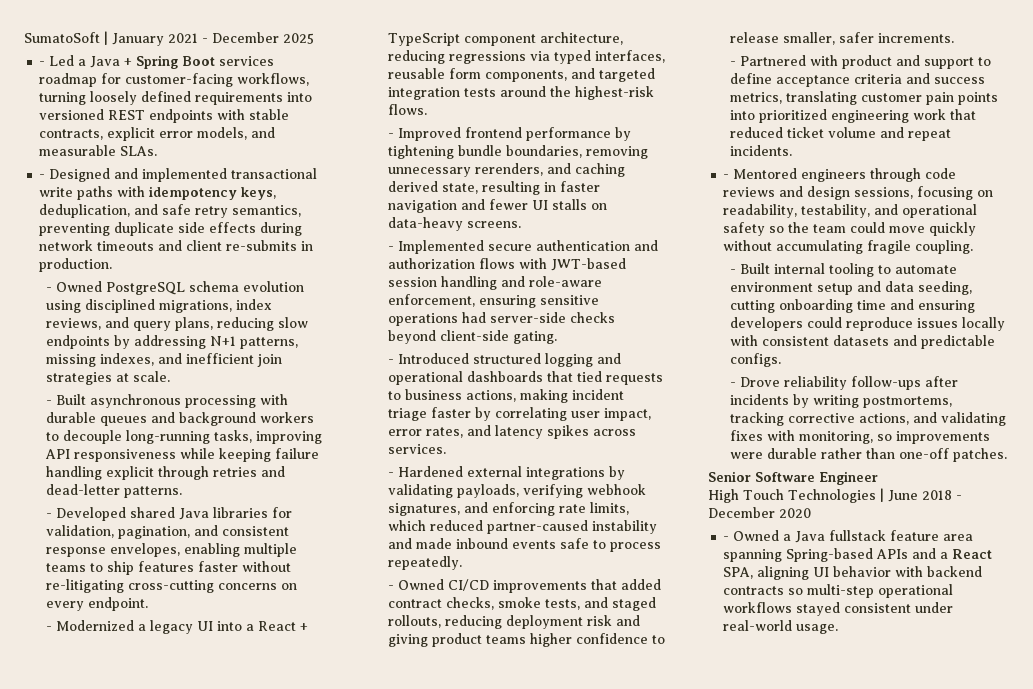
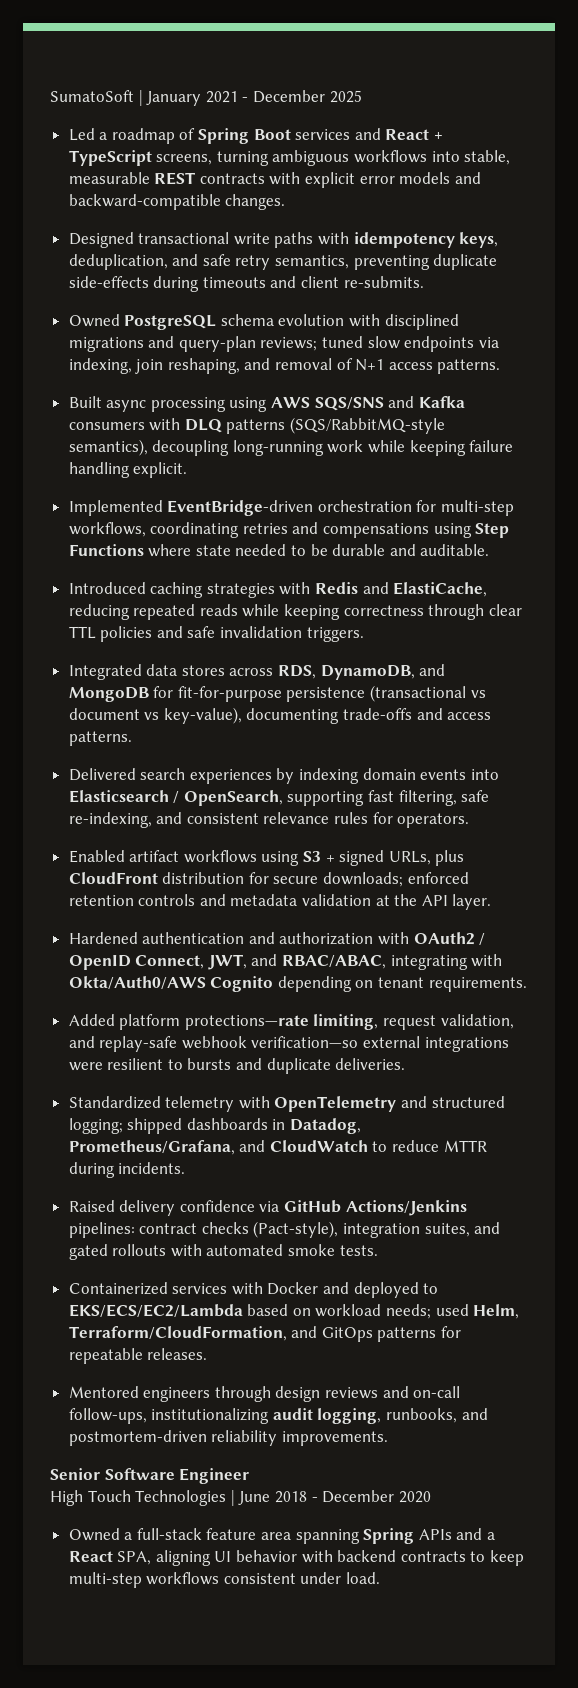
- - Led a Java + Spring Boot services roadmap for customer-facing workflows, turning loosely defined requirements into versioned REST endpoints with stable contracts, explicit error models, and measurable SLAs.
- - Designed and implemented transactional write paths with idempotency keys, deduplication, and safe retry semantics, preventing duplicate side effects during network timeouts and client re-submits in production.
- - Owned PostgreSQL schema evolution using disciplined migrations, index reviews, and query plans, reducing slow endpoints by addressing N+1 patterns, missing indexes, and inefficient join strategies at scale.
- - Built asynchronous processing with durable queues and background workers to decouple long-running tasks, improving API responsiveness while keeping failure handling explicit through retries and dead-letter patterns.
- - Developed shared Java libraries for validation, pagination, and consistent response envelopes, enabling multiple teams to ship features faster without re-litigating cross-cutting concerns on every endpoint.
- - Modernized a legacy UI into a React + TypeScript component architecture, reducing regressions via typed interfaces, reusable form components, and targeted integration tests around the highest-risk flows.
- - Improved frontend performance by tightening bundle boundaries, removing unnecessary rerenders, and caching derived state, resulting in faster navigation and fewer UI stalls on data-heavy screens.
- - Implemented secure authentication and authorization flows with JWT-based session handling and role-aware enforcement, ensuring sensitive operations had server-side checks beyond client-side gating.
- - Introduced structured logging and operational dashboards that tied requests to business actions, making incident triage faster by correlating user impact, error rates, and latency spikes across services.
- - Hardened external integrations by validating payloads, verifying webhook signatures, and enforcing rate limits, which reduced partner-caused instability and made inbound events safe to process repeatedly.
- - Owned CI/CD improvements that added contract checks, smoke tests, and staged rollouts, reducing deployment risk and giving product teams higher confidence to release smaller, safer increments.
- - Partnered with product and support to define acceptance criteria and success metrics, translating customer pain points into prioritized engineering work that reduced ticket volume and repeat incidents.
- - Mentored engineers through code reviews and design sessions, focusing on readability, testability, and operational safety so the team could move quickly without accumulating fragile coupling.
- - Built internal tooling to automate environment setup and data seeding, cutting onboarding time and ensuring developers could reproduce issues locally with consistent datasets and predictable configs.
- - Drove reliability follow-ups after incidents by writing postmortems, tracking corrective actions, and validating fixes with monitoring, so improvements were durable rather than one-off patches.
+ Led a roadmap of Spring Boot services and React + TypeScript screens, turning ambiguous workflows into stable, measurable REST contracts with explicit error models and backward-compatible changes.
+ Designed transactional write paths with idempotency keys, deduplication, and safe retry semantics, preventing duplicate side-effects during timeouts and client re-submits.
+ Owned PostgreSQL schema evolution with disciplined migrations and query-plan reviews; tuned slow endpoints via indexing, join reshaping, and removal of N+1 access patterns.
+ Built async processing using AWS SQS/SNS and Kafka consumers with DLQ patterns (SQS/RabbitMQ-style semantics), decoupling long-running work while keeping failure handling explicit.
+ Implemented EventBridge-driven orchestration for multi-step workflows, coordinating retries and compensations using Step Functions where state needed to be durable and auditable.
+ Introduced caching strategies with Redis and ElastiCache, reducing repeated reads while keeping correctness through clear TTL policies and safe invalidation triggers.
+ Integrated data stores across RDS, DynamoDB, and MongoDB for fit-for-purpose persistence (transactional vs document vs key-value), documenting trade-offs and access patterns.
+ Delivered search experiences by indexing domain events into Elasticsearch / OpenSearch, supporting fast filtering, safe re-indexing, and consistent relevance rules for operators.
+ Enabled artifact workflows using S3 + signed URLs, plus CloudFront distribution for secure downloads; enforced retention controls and metadata validation at the API layer.
+ Hardened authentication and authorization with OAuth2 / OpenID Connect, JWT, and RBAC/ABAC, integrating with Okta/Auth0/AWS Cognito depending on tenant requirements.
+ Added platform protections—rate limiting, request validation, and replay-safe webhook verification—so external integrations were resilient to bursts and duplicate deliveries.
+ Standardized telemetry with OpenTelemetry and structured logging; shipped dashboards in Datadog, Prometheus/Grafana, and CloudWatch to reduce MTTR during incidents.
+ Raised delivery confidence via GitHub Actions/Jenkins pipelines: contract checks (Pact-style), integration suites, and gated rollouts with automated smoke tests.
+ Containerized services with Docker and deployed to EKS/ECS/EC2/Lambda based on workload needs; used Helm, Terraform/CloudFormation, and GitOps patterns for repeatable releases.
+ Mentored engineers through design reviews and on-call follow-ups, institutionalizing audit logging, runbooks, and postmortem-driven reliability improvements.
- - Owned a Java fullstack feature area spanning Spring-based APIs and a React SPA, aligning UI behavior with backend contracts so multi-step operational workflows stayed consistent under real-world usage.
+ Owned a full-stack feature area spanning Spring APIs and a React SPA, aligning UI behavior with backend contracts to keep multi-step workflows consistent under load.

